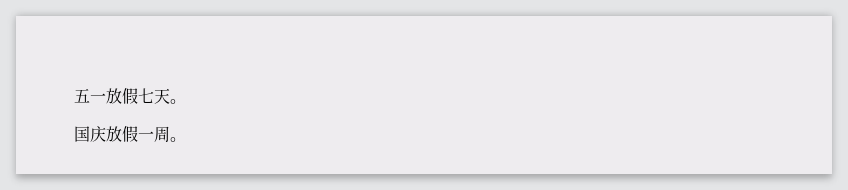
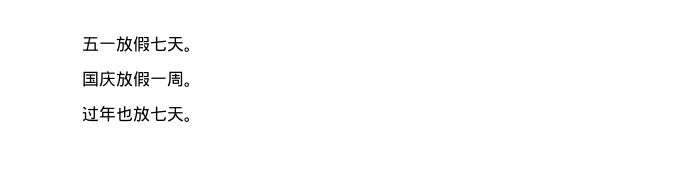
+ 过年也放七天。

